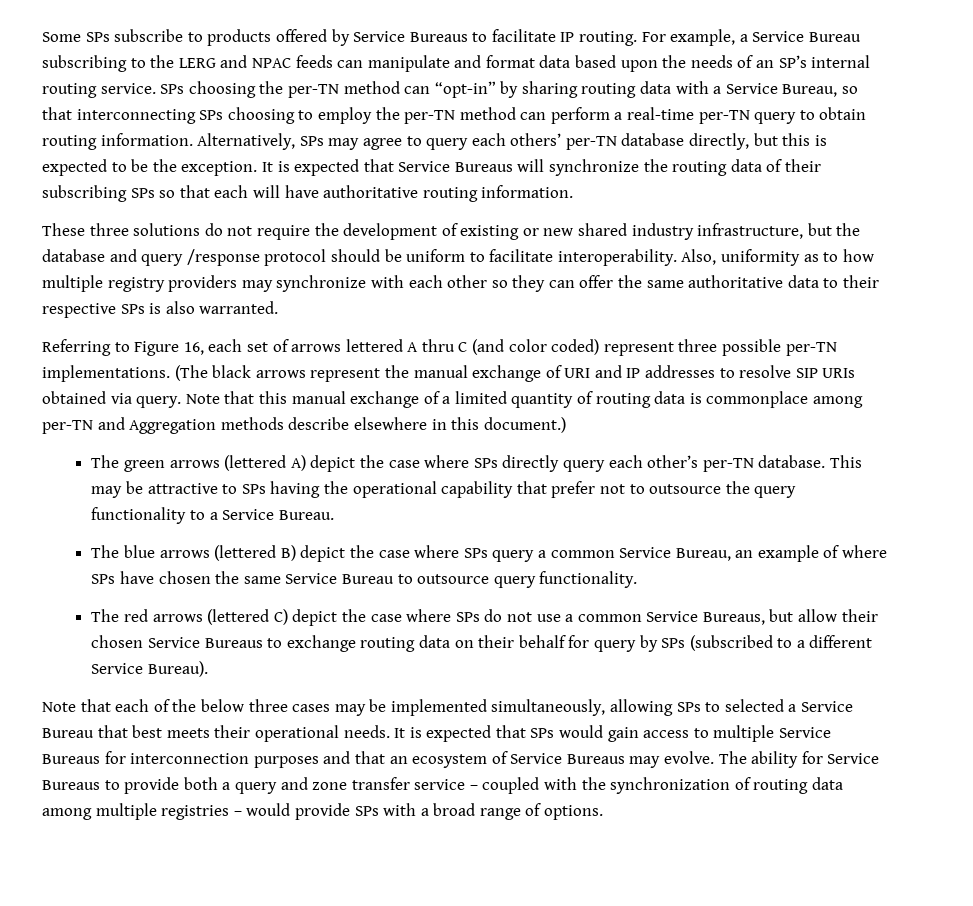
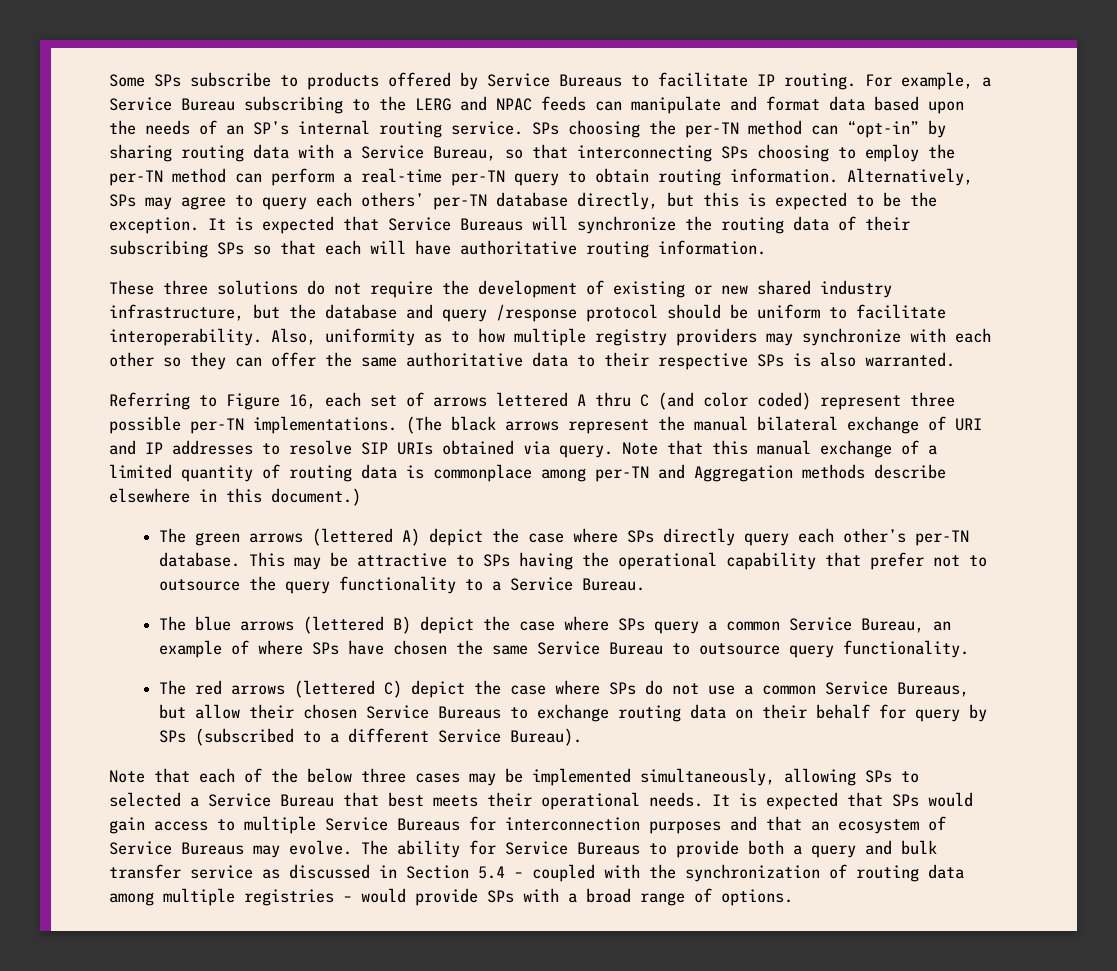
- (The black arrows represent the manual exchange of URI and IP addresses to resolve SIP URIs obtained via query.
+ (The black arrows represent the manual bilateral exchange of URI and IP addresses to resolve SIP URIs obtained via query.
- The ability for Service Bureaus to provide both a query and zone transfer service – coupled with the synchronization of routing data among multiple registries – would provide SPs with a broad range of options.
+ The ability for Service Bureaus to provide both a query and bulk transfer service as discussed in Section 5.4 – coupled with the synchronization of routing data among multiple registries – would provide SPs with a broad range of options.

